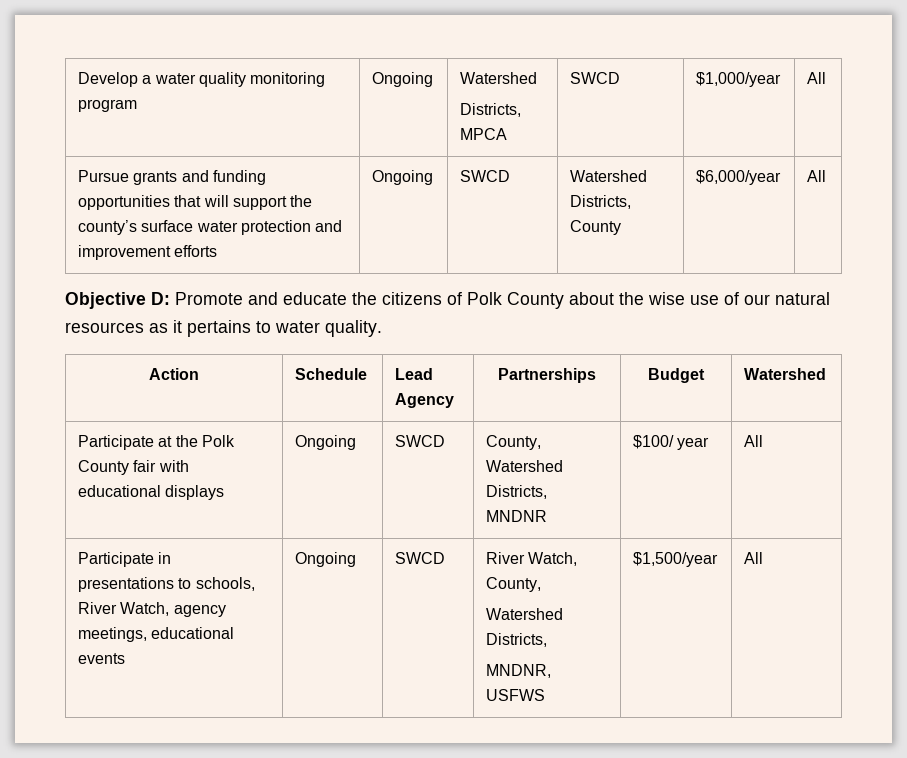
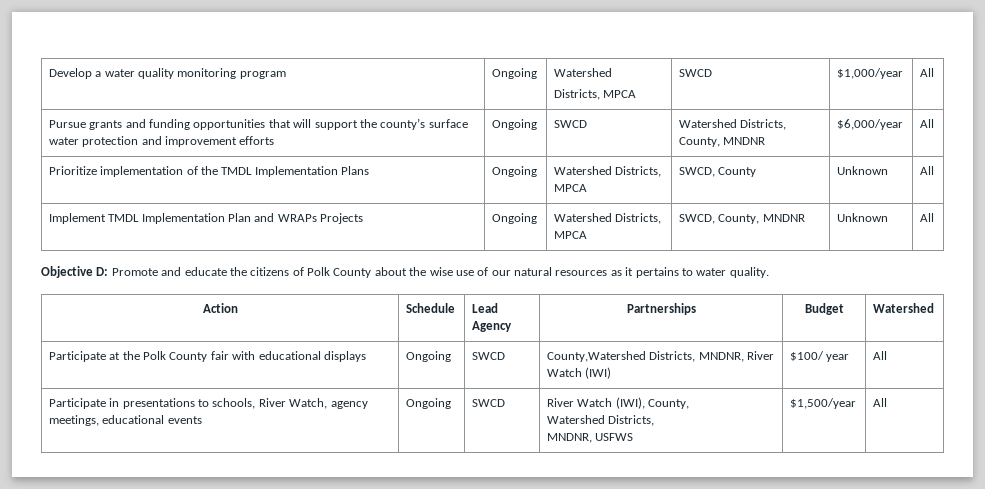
- Pursue grants and funding opportunities that will support the county’s surface water protection and improvement efforts | Ongoing | SWCD | Watershed Districts, County | $6,000/year | All
+ Pursue grants and funding opportunities that will support the county’s surface water protection and improvement efforts | Ongoing | SWCD | Watershed Districts, County, MNDNR | $6,000/year | All
+ Prioritize implementation of the TMDL Implementation Plans | Ongoing | Watershed Districts, MPCA | SWCD, County | Unknown | All
+ Implement TMDL Implementation Plan and WRAPs Projects | Ongoing | Watershed Districts, MPCA | SWCD, County, MNDNR | Unknown | All
- Participate at the Polk County fair with educational displays | Ongoing | SWCD | County, Watershed Districts, MNDNR | $100/ year | All
+ Participate at the Polk County fair with educational displays | Ongoing | SWCD | County,Watershed Districts, MNDNR, River Watch (IWI) | $100/ year | All
- Participate in presentations to schools, River Watch, agency meetings, educational events | Ongoing | SWCD | River Watch, County,
+ Participate in presentations to schools, River Watch, agency meetings, educational events | Ongoing | SWCD | River Watch (IWI), County,

